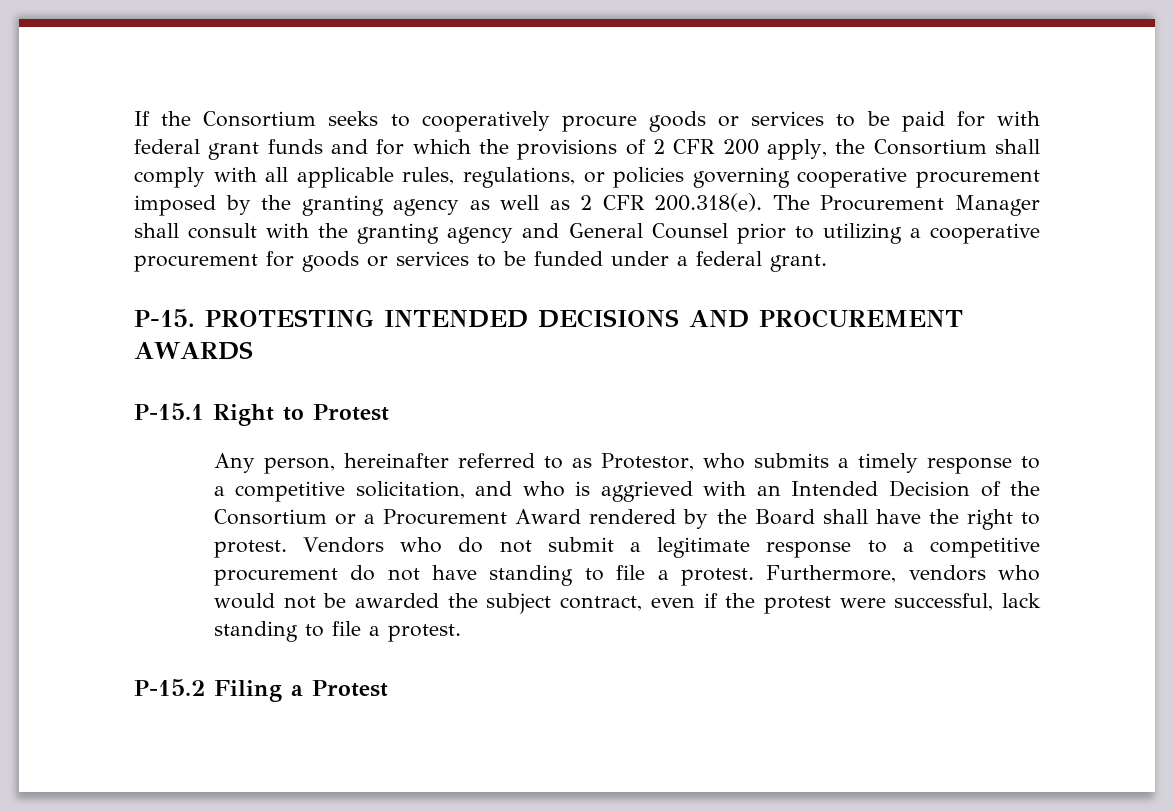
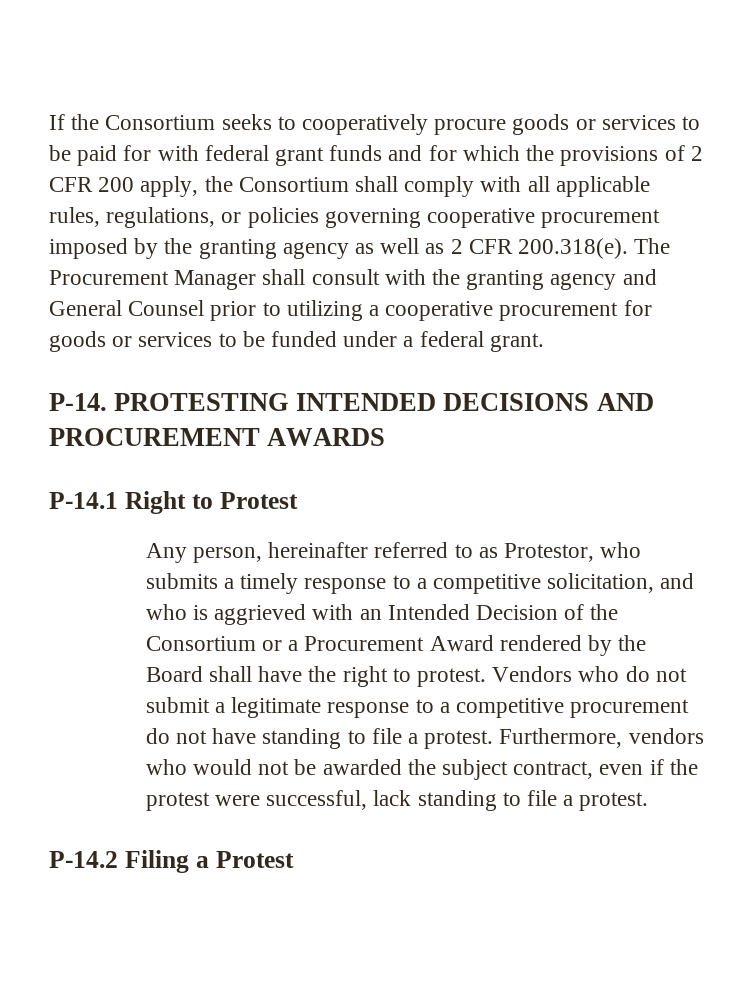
- P-15.
+ P-14.
- P-15.1 Right to Protest
+ P-14.1 Right to Protest
- P-15.2 Filing a Protest
+ P-14.2 Filing a Protest

